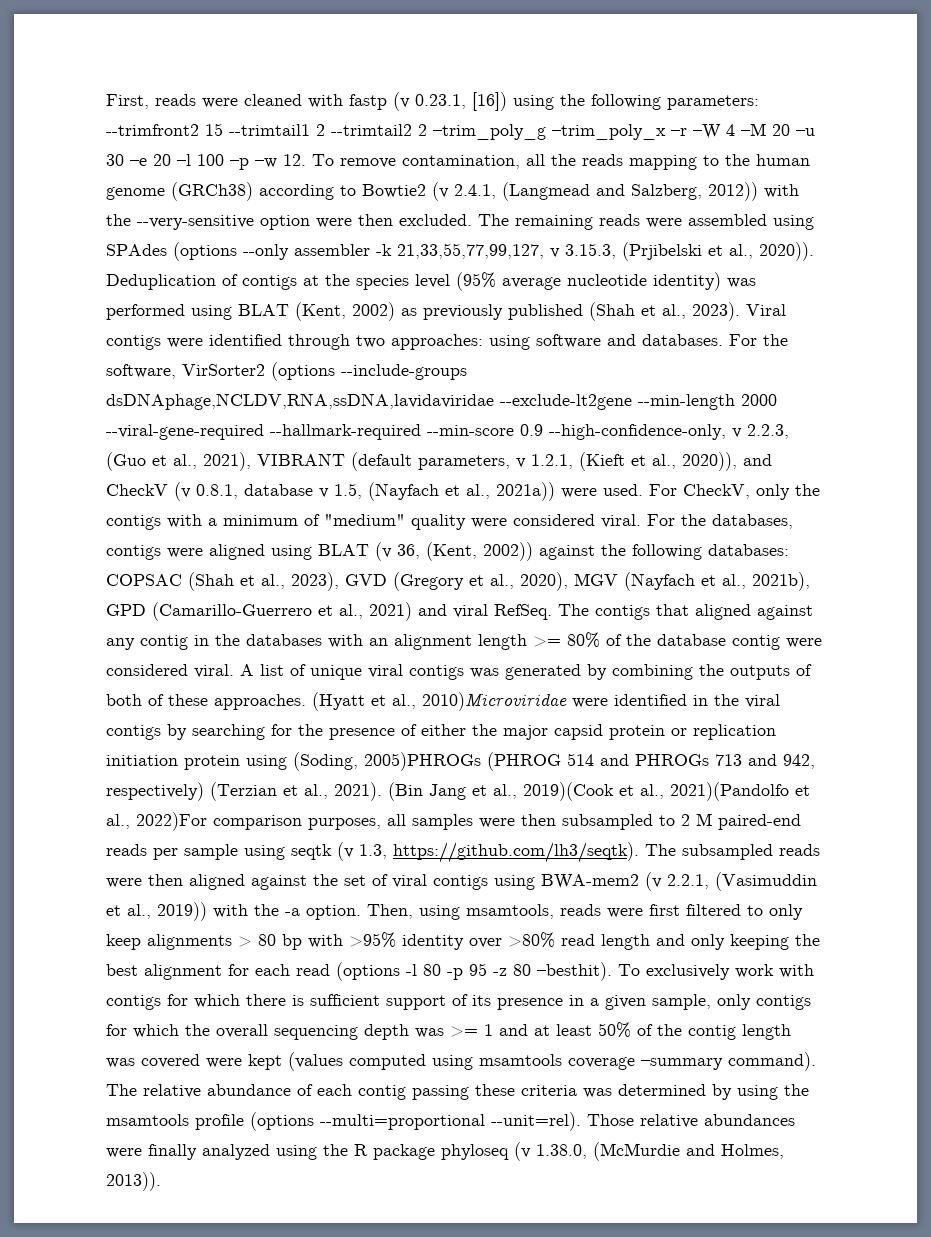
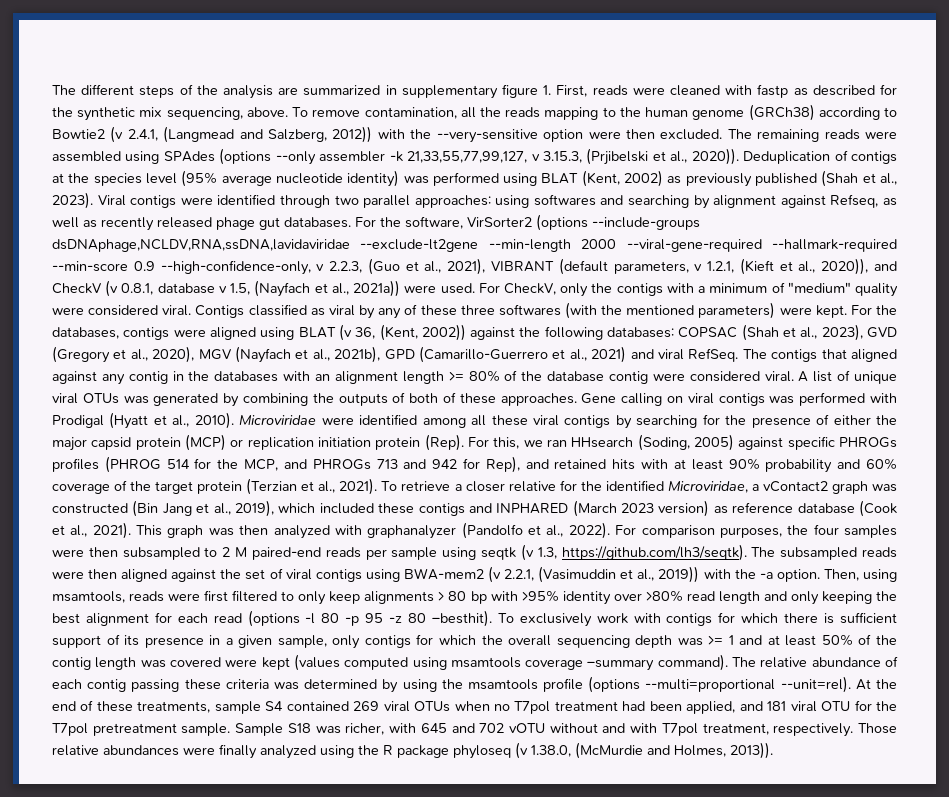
- First, reads were cleaned with fastp (v 0.23.1, [16]) using the following parameters: --trimfront2 15 --trimtail1 2 --trimtail2 2 –trim_poly_g –trim_poly_x –r –W 4 –M 20 –u 30 –e 20 –l 100 –p –w 12. To remove contamination, all the reads mapping to the human genome (GRCh38) according to Bowtie2 (v 2.4.1, (Langmead and Salzberg, 2012)) with the --very-sensitive option were then excluded.
+ The different steps of the analysis are summarized in supplementary figure 1. First, reads were cleaned with fastp as described for the synthetic mix sequencing, above. To remove contamination, all the reads mapping to the human genome (GRCh38) according to Bowtie2 (v 2.4.1, (Langmead and Salzberg, 2012)) with the --very-sensitive option were then excluded.
- Viral contigs were identified through two approaches: using software and databases.
+ Viral contigs were identified through two parallel approaches: using softwares and searching by alignment against Refseq, as well as recently released phage gut databases.
+ Contigs classified as viral by any of these three softwares (with the mentioned parameters) were kept.
- A list of unique viral contigs was generated by combining the outputs of both of these approaches.
+ A list of unique viral OTUs was generated by combining the outputs of both of these approaches.
- (Hyatt et al., 2010)Microviridae were identified in the viral contigs by searching for the presence of either the major capsid protein or replication initiation protein using (Soding, 2005)PHROGs (PHROG 514 and PHROGs 713 and 942, respectively) (Terzian et al., 2021). (Bin Jang et al., 2019)(Cook et al., 2021)(Pandolfo et al., 2022)For comparison purposes, all samples were then subsampled to 2 M paired-end reads per sample using seqtk (v 1.3, https://github.com/lh3/seqtk). The subsampled reads were then aligned against the set of viral contigs using BWA-mem2 (v 2.2.1, (Vasimuddin et al., 2019)) with the -a option.
+ Gene calling on viral contigs was performed with Prodigal (Hyatt et al., 2010). Microviridae were identified among all these viral contigs by searching for the presence of either the major capsid protein (MCP) or replication initiation protein (Rep). For this, we ran HHsearch (Soding, 2005) against specific PHROGs profiles (PHROG 514 for the MCP, and PHROGs 713 and 942 for Rep), and retained hits with at least 90% probability and 60% coverage of the target protein (Terzian et al., 2021). To retrieve a closer relative for the identified Microviridae, a vContact2 graph was constructed (Bin Jang et al., 2019), which included these contigs and INPHARED (March 2023 version) as reference database (Cook et al., 2021). This graph was then analyzed with graphanalyzer (Pandolfo et al., 2022). For comparison purposes, the four samples were then subsampled to 2 M paired-end reads per sample using seqtk (v 1.3, https://github.com/lh3/seqtk). The subsampled reads were then aligned against the set of viral contigs using BWA-mem2 (v 2.2.1, (Vasimuddin et al., 2019)) with the -a option.
+ At the end of these treatments, sample S4 contained 269 viral OTUs when no T7pol treatment had been applied, and 181 viral OTU for the T7pol pretreatment sample. Sample S18 was richer, with 645 and 702 vOTU without and with T7pol treatment, respectively.

